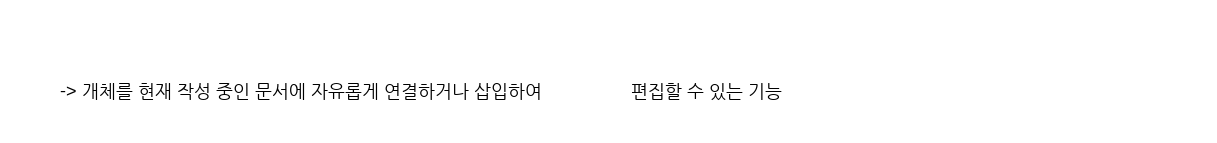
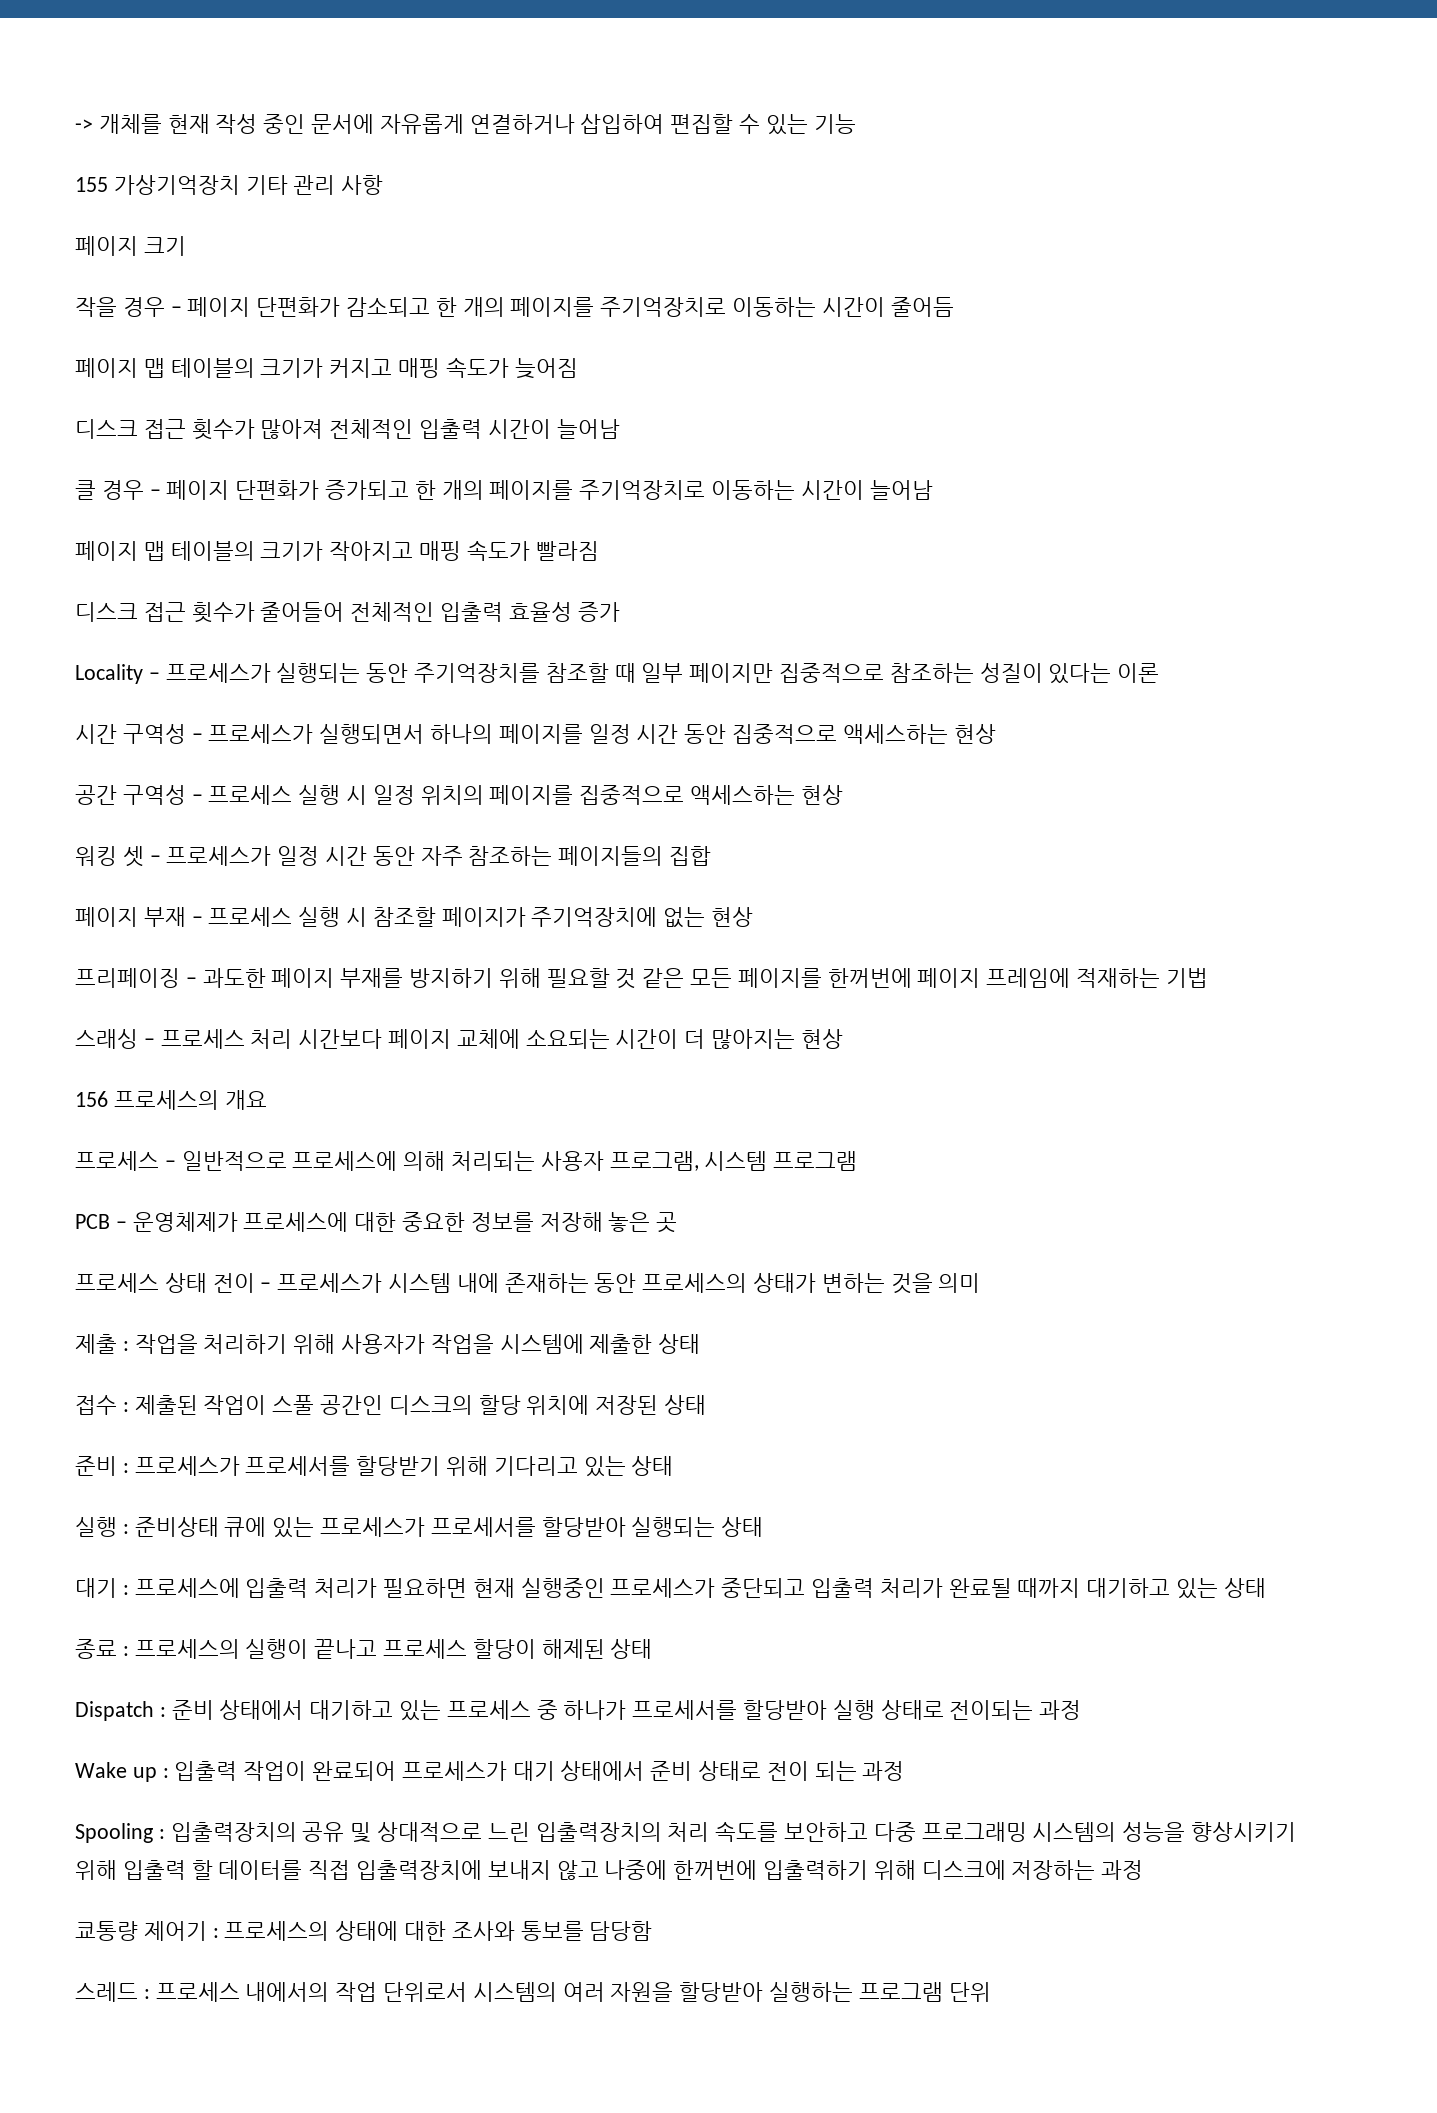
+ 155 가상기억장치 기타 관리 사항
+ 페이지 크기
+ 작을 경우 – 페이지 단편화가 감소되고 한 개의 페이지를 주기억장치로 이동하는 시간이 줄어듬
+ 페이지 맵 테이블의 크기가 커지고 매핑 속도가 늦어짐
+ 디스크 접근 횟수가 많아져 전체적인 입출력 시간이 늘어남
+ 클 경우 – 페이지 단편화가 증가되고 한 개의 페이지를 주기억장치로 이동하는 시간이 늘어남
+ 페이지 맵 테이블의 크기가 작아지고 매핑 속도가 빨라짐
+ 디스크 접근 횟수가 줄어들어 전체적인 입출력 효율성 증가
+ Locality – 프로세스가 실행되는 동안 주기억장치를 참조할 때 일부 페이지만 집중적으로 참조하는 성질이 있다는 이론
+ 시간 구역성 – 프로세스가 실행되면서 하나의 페이지를 일정 시간 동안 집중적으로 액세스하는 현상
+ 공간 구역성 – 프로세스 실행 시 일정 위치의 페이지를 집중적으로 액세스하는 현상
+ 워킹 셋 – 프로세스가 일정 시간 동안 자주 참조하는 페이지들의 집합
+ 페이지 부재 – 프로세스 실행 시 참조할 페이지가 주기억장치에 없는 현상
+ 프리페이징 – 과도한 페이지 부재를 방지하기 위해 필요할 것 같은 모든 페이지를 한꺼번에 페이지 프레임에 적재하는 기법
+ 스래싱 – 프로세스 처리 시간보다 페이지 교체에 소요되는 시간이 더 많아지는 현상
+ 156 프로세스의 개요
+ 프로세스 – 일반적으로 프로세스에 의해 처리되는 사용자 프로그램, 시스템 프로그램
+ PCB – 운영체제가 프로세스에 대한 중요한 정보를 저장해 놓은 곳
+ 프로세스 상태 전이 – 프로세스가 시스템 내에 존재하는 동안 프로세스의 상태가 변하는 것을 의미
+ 제출 : 작업을 처리하기 위해 사용자가 작업을 시스템에 제출한 상태
+ 접수 : 제출된 작업이 스풀 공간인 디스크의 할당 위치에 저장된 상태
+ 준비 : 프로세스가 프로세서를 할당받기 위해 기다리고 있는 상태
+ 실행 : 준비상태 큐에 있는 프로세스가 프로세서를 할당받아 실행되는 상태
+ 대기 : 프로세스에 입출력 처리가 필요하면 현재 실행중인 프로세스가 중단되고 입출력 처리가 완료될 때까지 대기하고 있는 상태
+ 종료 : 프로세스의 실행이 끝나고 프로세스 할당이 해제된 상태
+ Dispatch : 준비 상태에서 대기하고 있는 프로세스 중 하나가 프로세서를 할당받아 실행 상태로 전이되는 과정
+ Wake up : 입출력 작업이 완료되어 프로세스가 대기 상태에서 준비 상태로 전이 되는 과정
+ Spooling : 입출력장치의 공유 및 상대적으로 느린 입출력장치의 처리 속도를 보안하고 다중 프로그래밍 시스템의 성능을 향상시키기 위해 입출력 할 데이터를 직접 입출력장치에 보내지 않고 나중에 한꺼번에 입출력하기 위해 디스크에 저장하는 과정
+ 쿄통량 제어기 : 프로세스의 상태에 대한 조사와 통보를 담당함
+ 스레드 : 프로세스 내에서의 작업 단위로서 시스템의 여러 자원을 할당받아 실행하는 프로그램 단위

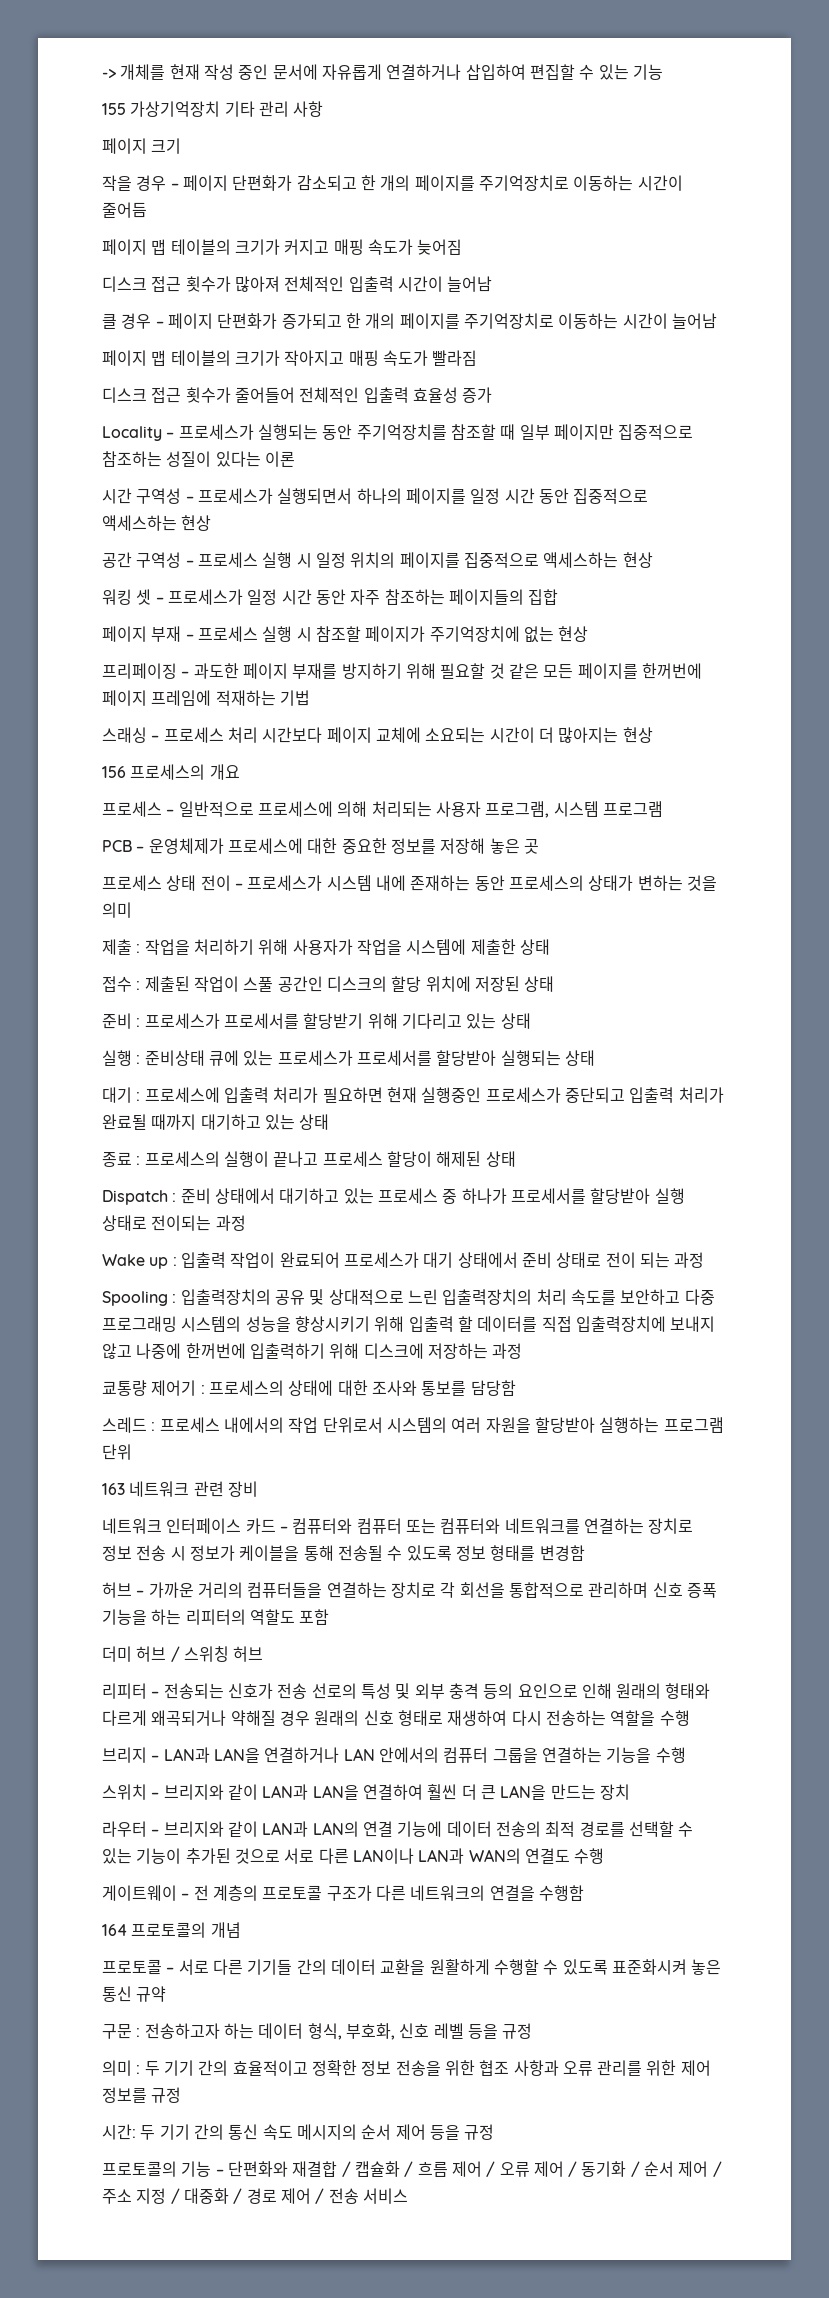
+ 163 네트워크 관련 장비
+ 네트워크 인터페이스 카드 – 컴퓨터와 컴퓨터 또는 컴퓨터와 네트워크를 연결하는 장치로 정보 전송 시 정보가 케이블을 통해 전송될 수 있도록 정보 형태를 변경함
+ 허브 – 가까운 거리의 컴퓨터들을 연결하는 장치로 각 회선을 통합적으로 관리하며 신호 증폭 기능을 하는 리피터의 역할도 포함
+ 더미 허브 / 스위칭 허브
+ 리피터 – 전송되는 신호가 전송 선로의 특성 및 외부 충격 등의 요인으로 인해 원래의 형태와 다르게 왜곡되거나 약해질 경우 원래의 신호 형태로 재생하여 다시 전송하는 역할을 수행
+ 브리지 – LAN과 LAN을 연결하거나 LAN 안에서의 컴퓨터 그룹을 연결하는 기능을 수행
+ 스위치 – 브리지와 같이 LAN과 LAN을 연결하여 훨씬 더 큰 LAN을 만드는 장치
+ 라우터 – 브리지와 같이 LAN과 LAN의 연결 기능에 데이터 전송의 최적 경로를 선택할 수 있는 기능이 추가된 것으로 서로 다른 LAN이나 LAN과 WAN의 연결도 수행
+ 게이트웨이 – 전 계층의 프로토콜 구조가 다른 네트워크의 연결을 수행함
+ 164 프로토콜의 개념
+ 프로토콜 – 서로 다른 기기들 간의 데이터 교환을 원활하게 수행할 수 있도록 표준화시켜 놓은 통신 규약
+ 구문 : 전송하고자 하는 데이터 형식, 부호화, 신호 레벨 등을 규정
+ 의미 : 두 기기 간의 효율적이고 정확한 정보 전송을 위한 협조 사항과 오류 관리를 위한 제어 정보를 규정
+ 시간: 두 기기 간의 통신 속도 메시지의 순서 제어 등을 규정
+ 프로토콜의 기능 – 단편화와 재결합 / 캡슐화 / 흐름 제어 / 오류 제어 / 동기화 / 순서 제어 / 주소 지정 / 대중화 / 경로 제어 / 전송 서비스

